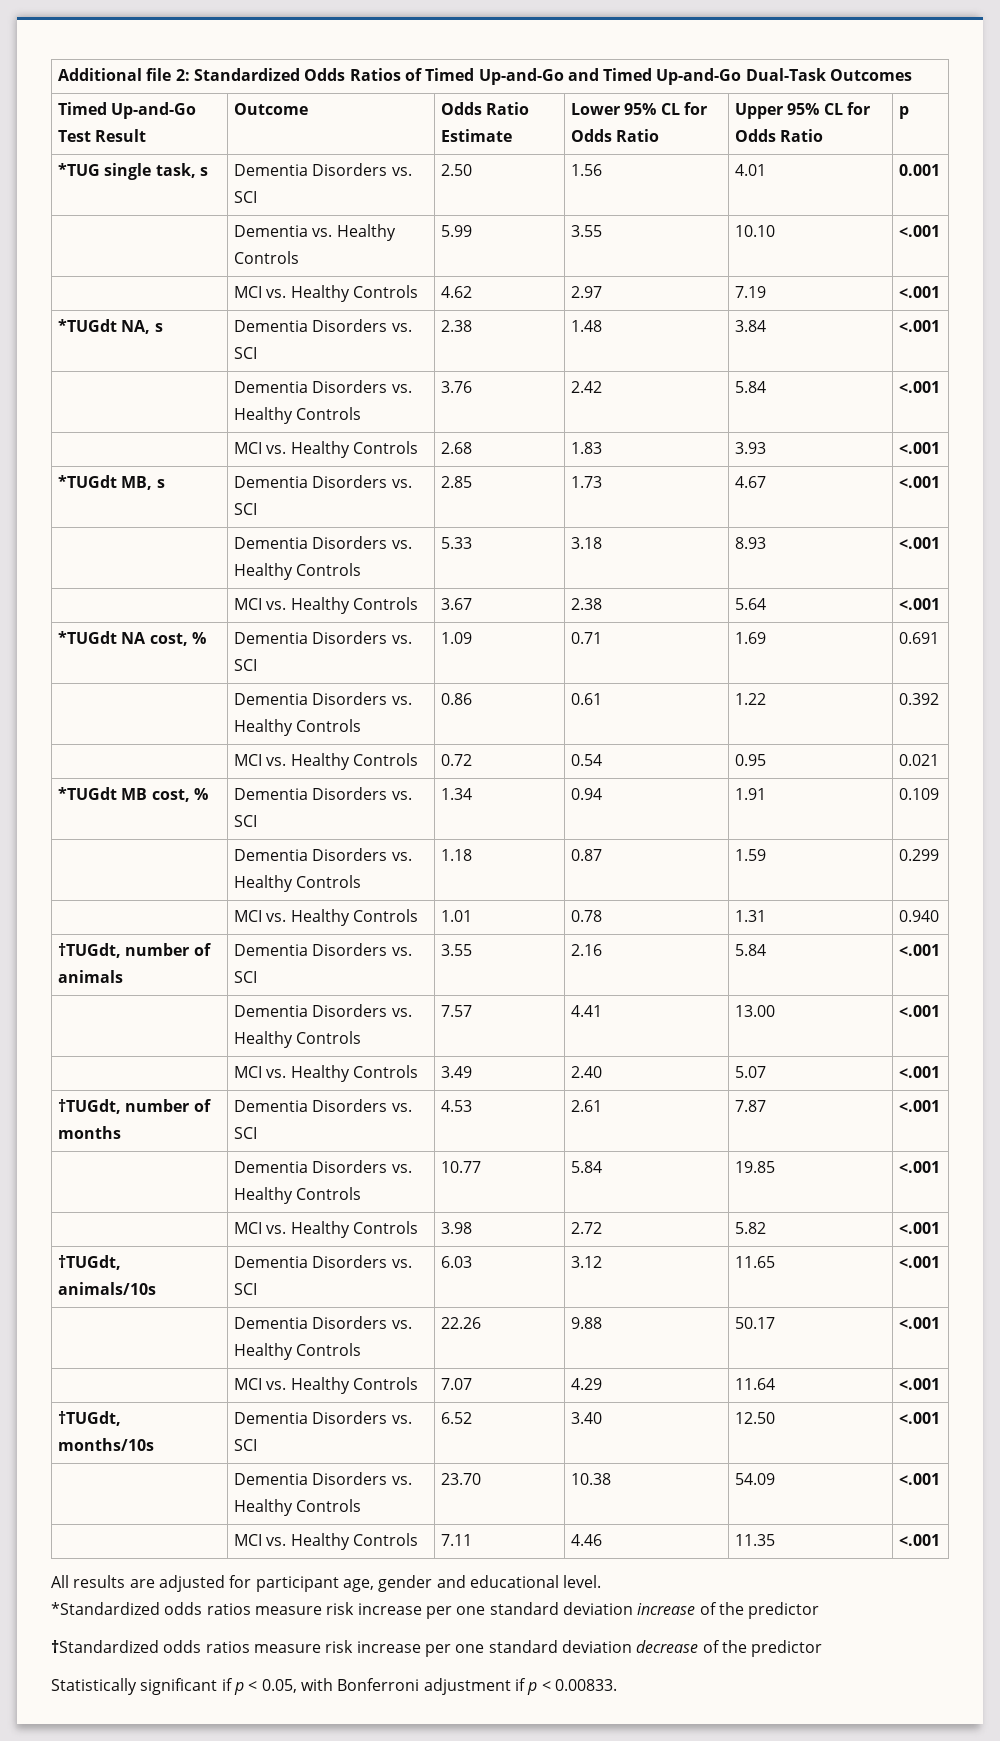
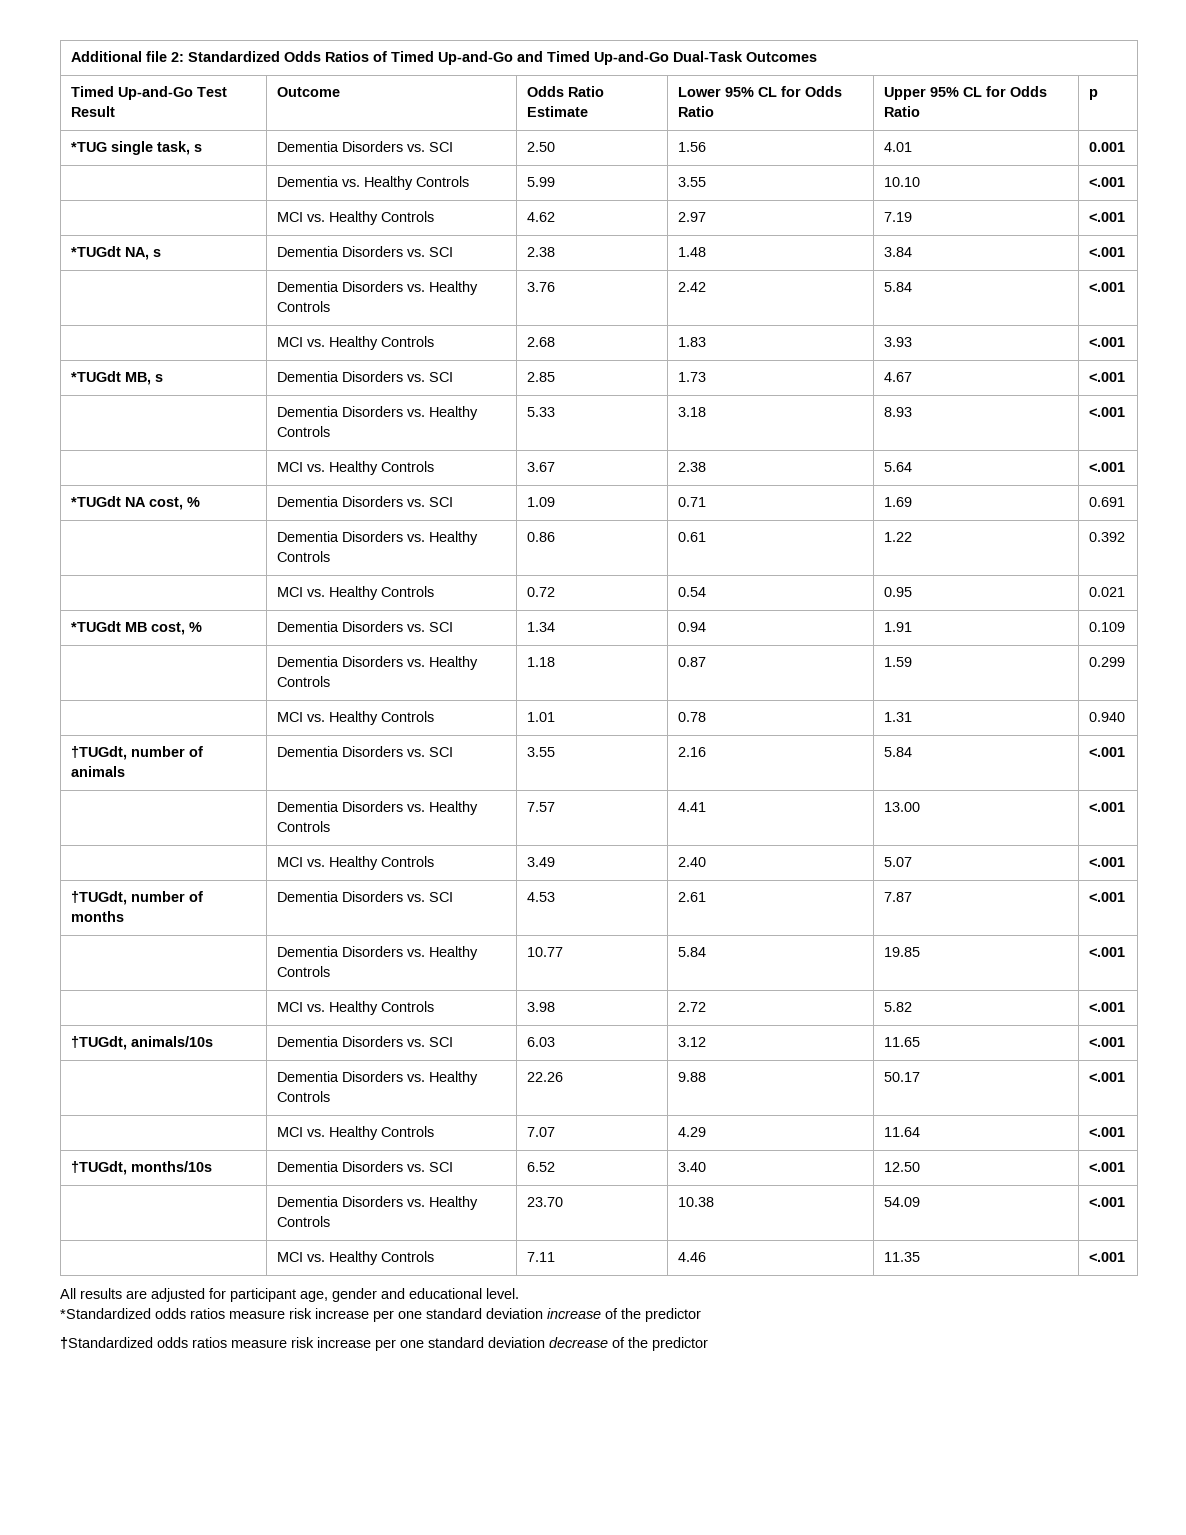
- Statistically significant if p < 0.05, with Bonferroni adjustment if p < 0.00833.

